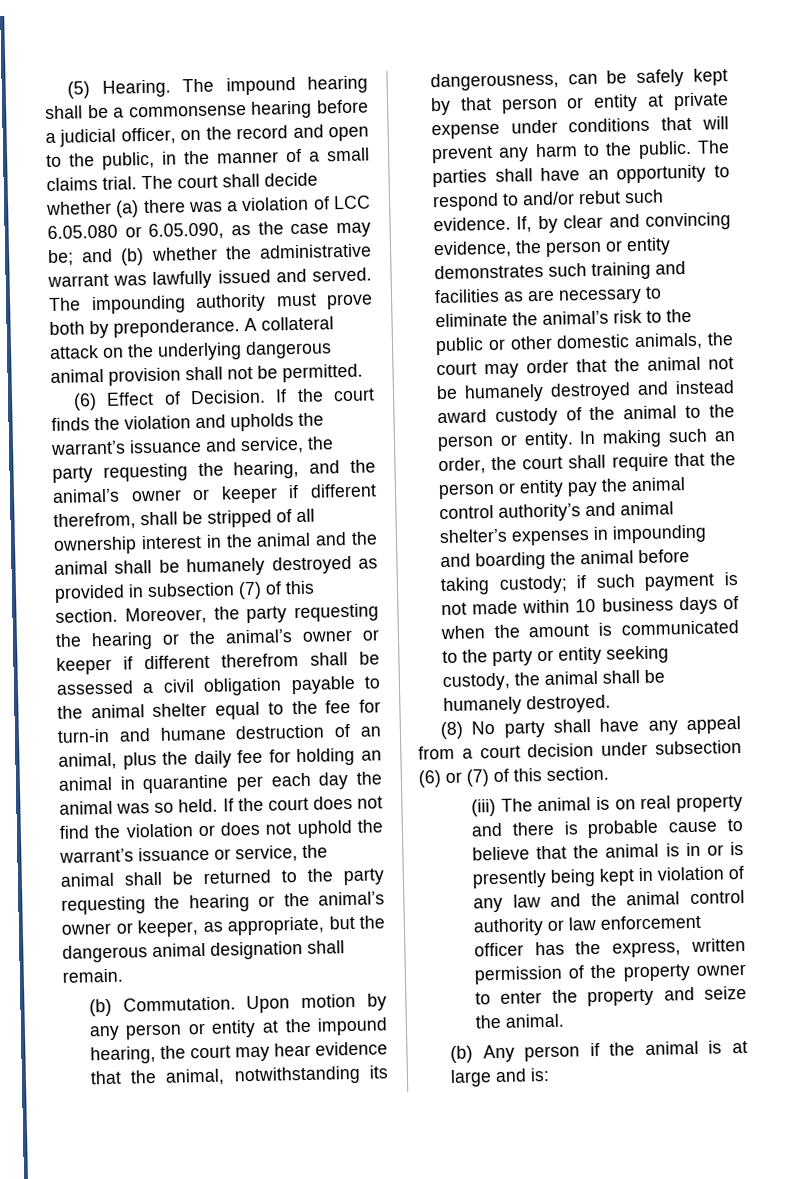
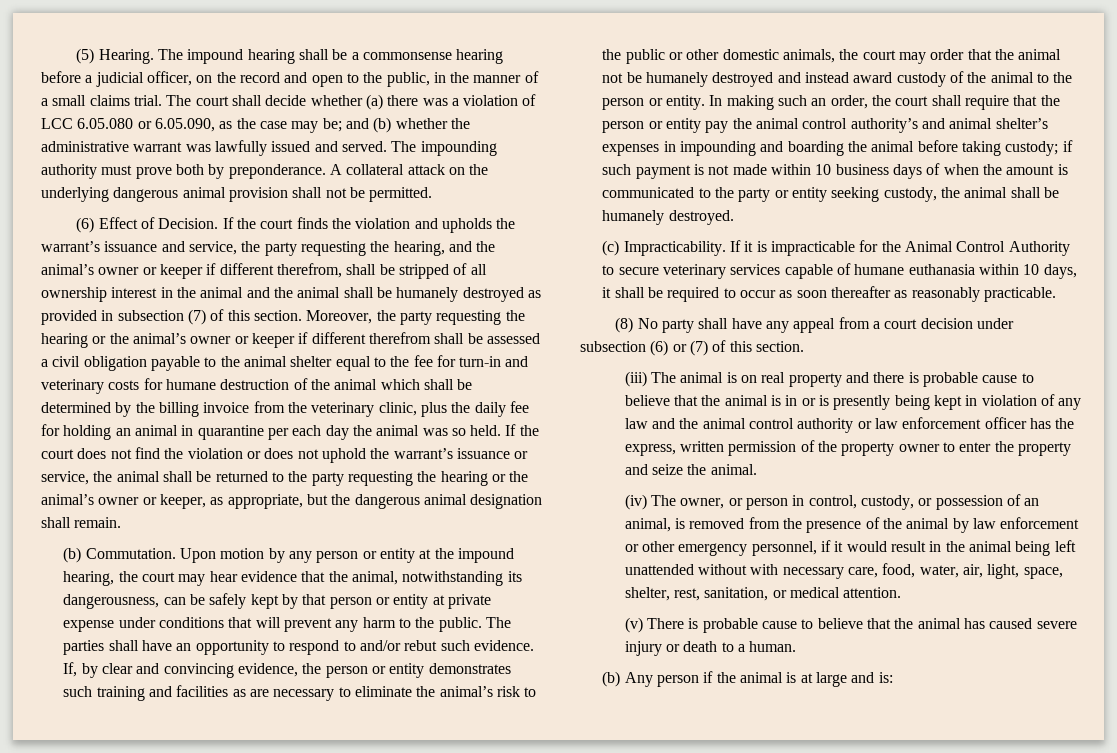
- Moreover, the party requesting the hearing or the animal’s owner or keeper if different therefrom shall be assessed a civil obligation payable to the animal shelter equal to the fee for turn-in and humane destruction of an animal, plus the daily fee for holding an animal in quarantine per each day the animal was so held.
+ Moreover, the party requesting the hearing or the animal’s owner or keeper if different therefrom shall be assessed a civil obligation payable to the animal shelter equal to the fee for turn-in and veterinary costs for humane destruction of the animal which shall be determined by the billing invoice from the veterinary clinic, plus the daily fee for holding an animal in quarantine per each day the animal was so held.
+ (c) Impracticability. If it is impracticable for the Animal Control Authority to secure veterinary services capable of humane euthanasia within 10 days, it shall be required to occur as soon thereafter as reasonably practicable.
+ (iv) The owner, or person in control, custody, or possession of an animal, is removed from the presence of the animal by law enforcement or other emergency personnel, if it would result in the animal being left unattended without with necessary care, food, water, air, light, space, shelter, rest, sanitation, or medical attention.
+ (v) There is probable cause to believe that the animal has caused severe injury or death to a human.

